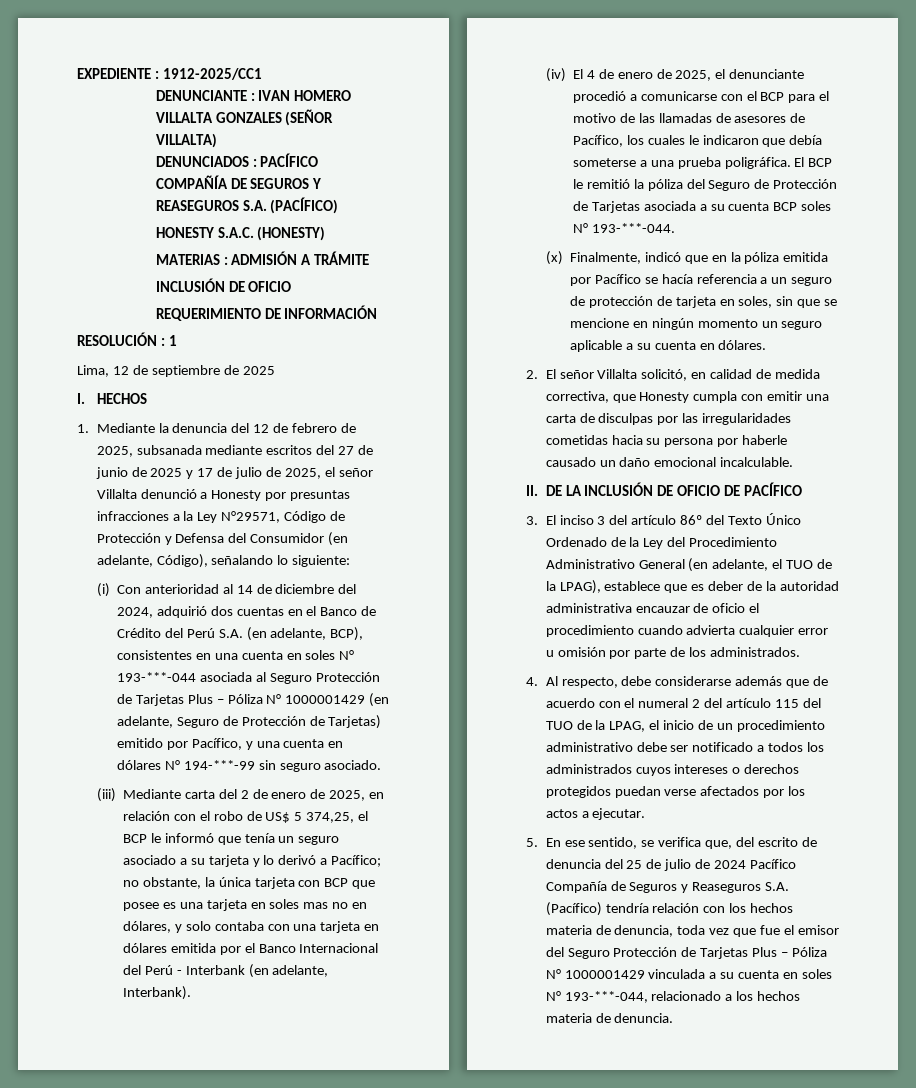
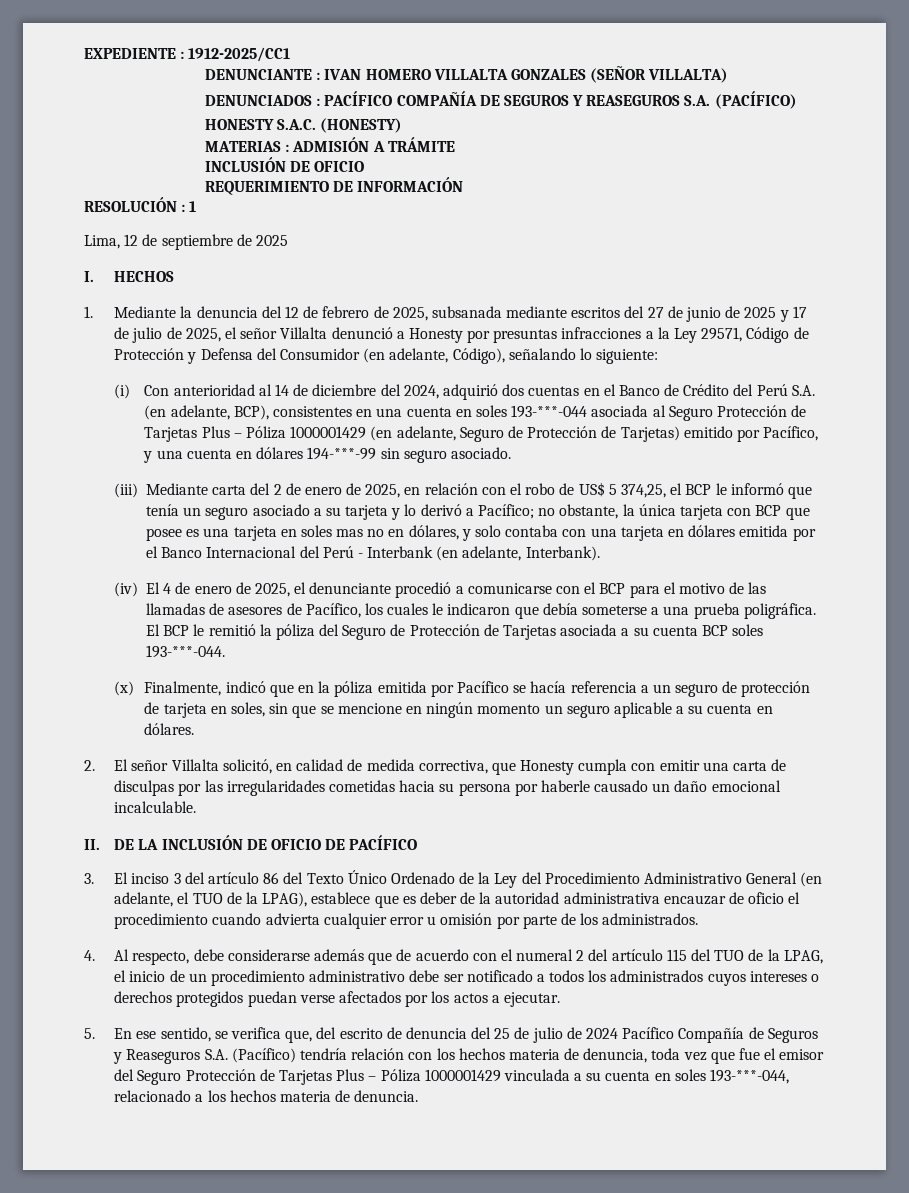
- 1. Mediante la denuncia del 12 de febrero de 2025, subsanada mediante escritos del 27 de junio de 2025 y 17 de julio de 2025, el señor Villalta denunció a Honesty por presuntas infracciones a la Ley N°29571, Código de Protección y Defensa del Consumidor (en adelante, Código), señalando lo siguiente:
+ 1. Mediante la denuncia del 12 de febrero de 2025, subsanada mediante escritos del 27 de junio de 2025 y 17 de julio de 2025, el señor Villalta denunció a Honesty por presuntas infracciones a la Ley 29571, Código de Protección y Defensa del Consumidor (en adelante, Código), señalando lo siguiente:
- (i) Con anterioridad al 14 de diciembre del 2024, adquirió dos cuentas en el Banco de Crédito del Perú S.A. (en adelante, BCP), consistentes en una cuenta en soles N° 193-***-044 asociada al Seguro Protección de Tarjetas Plus – Póliza N° 1000001429 (en adelante, Seguro de Protección de Tarjetas) emitido por Pacífico, y una cuenta en dólares N° 194-***-99 sin seguro asociado.
+ (i) Con anterioridad al 14 de diciembre del 2024, adquirió dos cuentas en el Banco de Crédito del Perú S.A. (en adelante, BCP), consistentes en una cuenta en soles 193-***-044 asociada al Seguro Protección de Tarjetas Plus – Póliza 1000001429 (en adelante, Seguro de Protección de Tarjetas) emitido por Pacífico, y una cuenta en dólares 194-***-99 sin seguro asociado.
- El BCP le remitió la póliza del Seguro de Protección de Tarjetas asociada a su cuenta BCP soles N° 193-***-044.
+ El BCP le remitió la póliza del Seguro de Protección de Tarjetas asociada a su cuenta BCP soles 193-***-044.
- 3. El inciso 3 del artículo 86º del Texto Único Ordenado de la Ley del Procedimiento Administrativo General (en adelante, el TUO de la LPAG), establece que es deber de la autoridad administrativa encauzar de oficio el procedimiento cuando advierta cualquier error u omisión por parte de los administrados.
+ 3. El inciso 3 del artículo 86 del Texto Único Ordenado de la Ley del Procedimiento Administrativo General (en adelante, el TUO de la LPAG), establece que es deber de la autoridad administrativa encauzar de oficio el procedimiento cuando advierta cualquier error u omisión por parte de los administrados.
- 5. En ese sentido, se verifica que, del escrito de denuncia del 25 de julio de 2024 Pacífico Compañía de Seguros y Reaseguros S.A. (Pacífico) tendría relación con los hechos materia de denuncia, toda vez que fue el emisor del Seguro Protección de Tarjetas Plus – Póliza N° 1000001429 vinculada a su cuenta en soles N° 193-***-044, relacionado a los hechos materia de denuncia.
+ 5. En ese sentido, se verifica que, del escrito de denuncia del 25 de julio de 2024 Pacífico Compañía de Seguros y Reaseguros S.A. (Pacífico) tendría relación con los hechos materia de denuncia, toda vez que fue el emisor del Seguro Protección de Tarjetas Plus – Póliza 1000001429 vinculada a su cuenta en soles 193-***-044, relacionado a los hechos materia de denuncia.

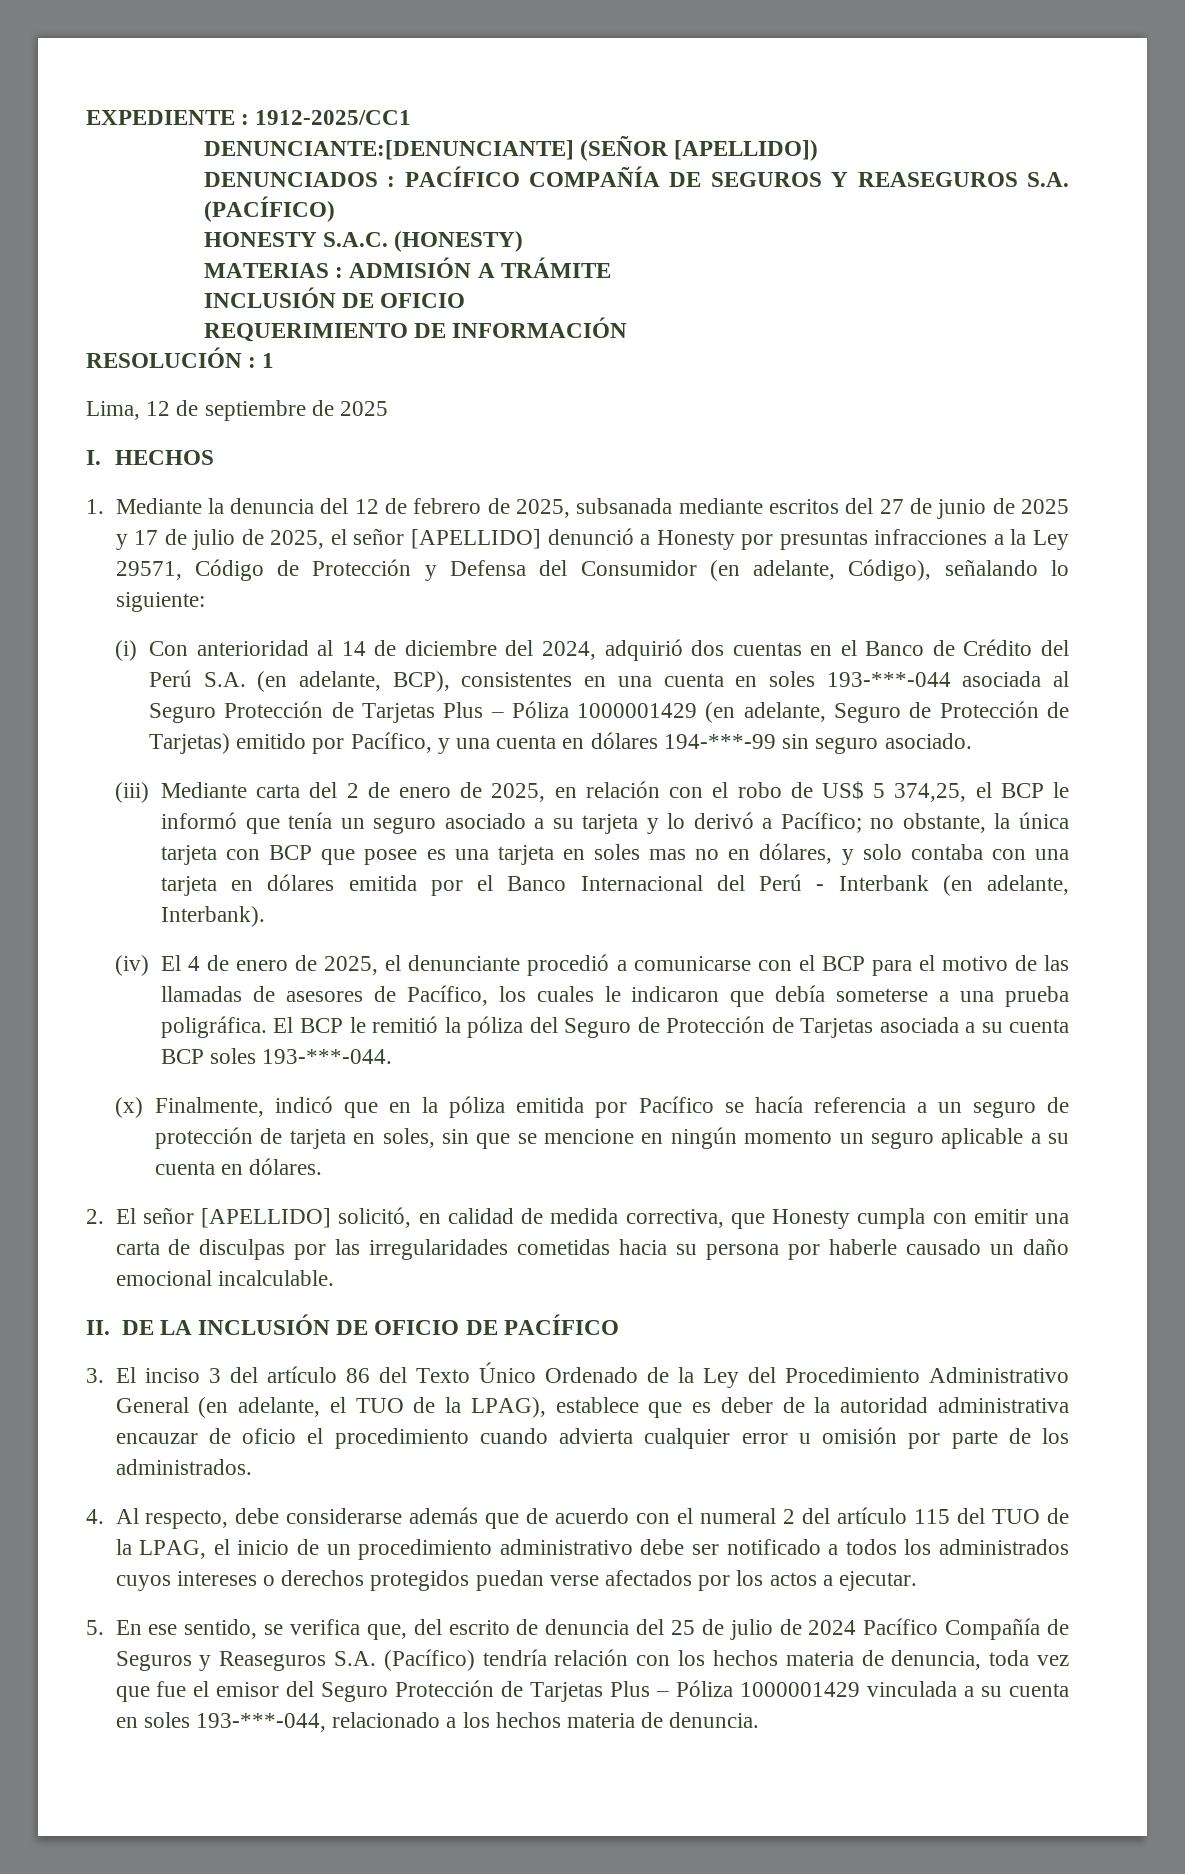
- DENUNCIANTE : IVAN HOMERO VILLALTA GONZALES (SEÑOR VILLALTA)
+ DENUNCIANTE:[DENUNCIANTE] (SEÑOR [APELLIDO])
- 1. Mediante la denuncia del 12 de febrero de 2025, subsanada mediante escritos del 27 de junio de 2025 y 17 de julio de 2025, el señor Villalta denunció a Honesty por presuntas infracciones a la Ley 29571, Código de Protección y Defensa del Consumidor (en adelante, Código), señalando lo siguiente:
+ 1. Mediante la denuncia del 12 de febrero de 2025, subsanada mediante escritos del 27 de junio de 2025 y 17 de julio de 2025, el señor [APELLIDO] denunció a Honesty por presuntas infracciones a la Ley 29571, Código de Protección y Defensa del Consumidor (en adelante, Código), señalando lo siguiente:
- 2. El señor Villalta solicitó, en calidad de medida correctiva, que Honesty cumpla con emitir una carta de disculpas por las irregularidades cometidas hacia su persona por haberle causado un daño emocional incalculable.
+ 2. El señor [APELLIDO] solicitó, en calidad de medida correctiva, que Honesty cumpla con emitir una carta de disculpas por las irregularidades cometidas hacia su persona por haberle causado un daño emocional incalculable.

